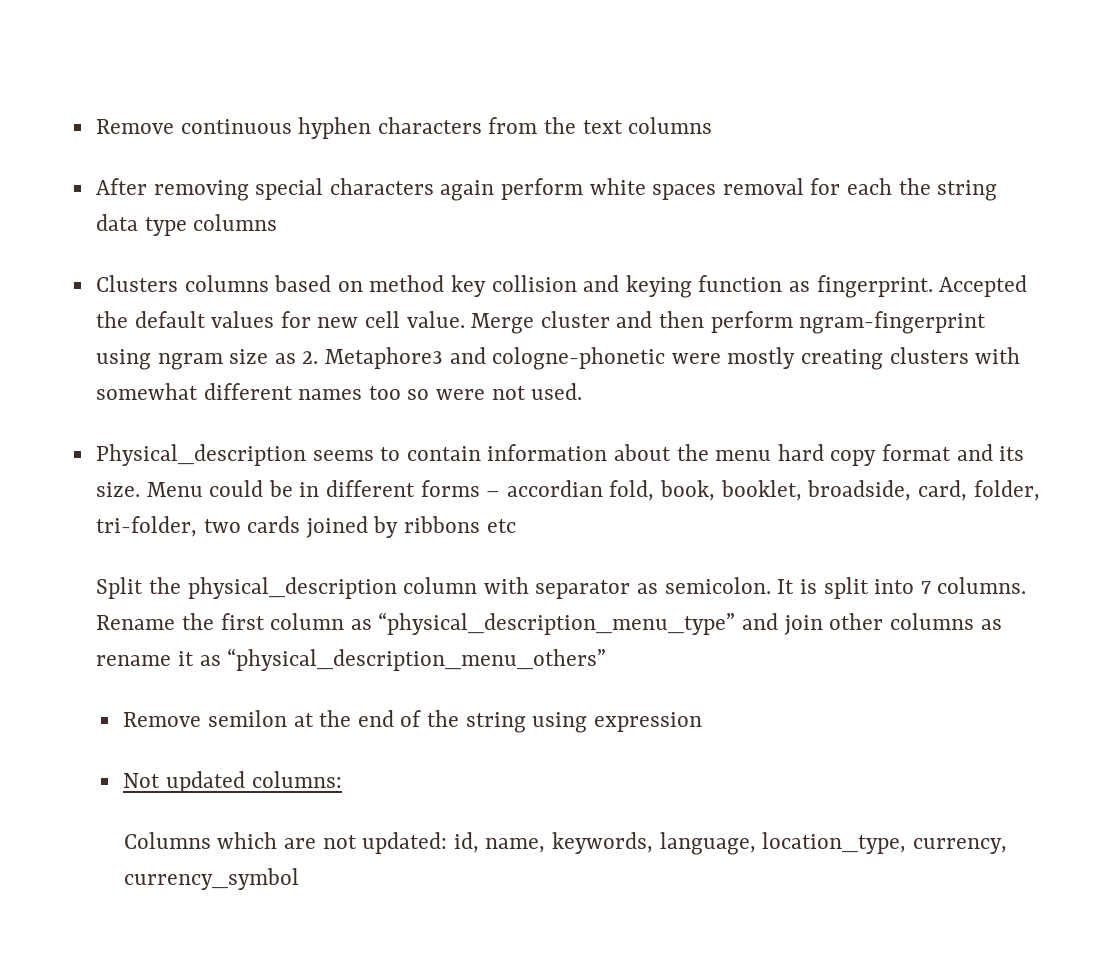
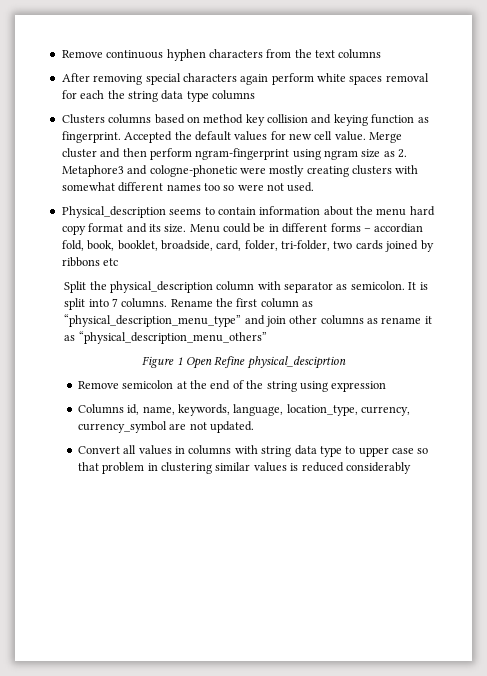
- Remove semilon at the end of the string using expression
+ Figure 1 Open Refine physical_desciprtion
+ Remove semicolon at the end of the string using expression
- Not updated columns:
- Columns which are not updated: id, name, keywords, language, location_type, currency, currency_symbol
+ Columns id, name, keywords, language, location_type, currency, currency_symbol are not updated.
+ Convert all values in columns with string data type to upper case so that problem in clustering similar values is reduced considerably

